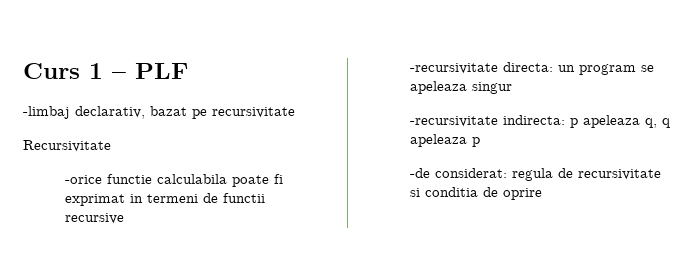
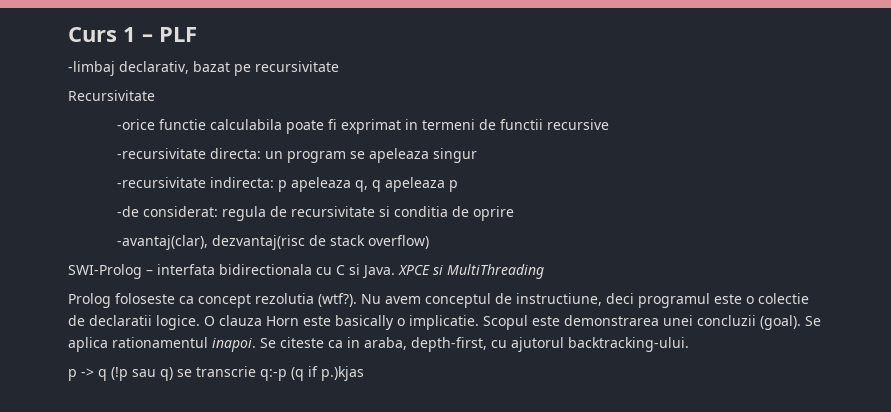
+ -avantaj(clar), dezvantaj(risc de stack overflow)
+ SWI-Prolog – interfata bidirectionala cu C si Java. XPCE si MultiThreading
+ Prolog foloseste ca concept rezolutia (wtf?). Nu avem conceptul de instructiune, deci programul este o colectie de declaratii logice. O clauza Horn este basically o implicatie. Scopul este demonstrarea unei concluzii (goal). Se aplica rationamentul inapoi. Se citeste ca in araba, depth-first, cu ajutorul backtracking-ului.
+ p -> q (!p sau q) se transcrie q:-p (q if p.)kjas

